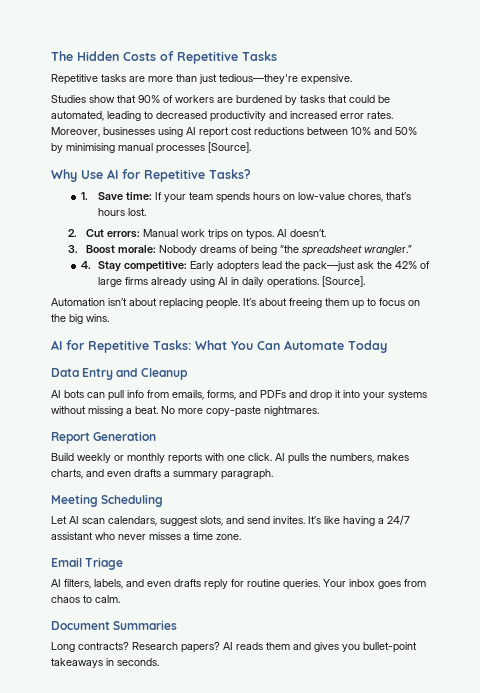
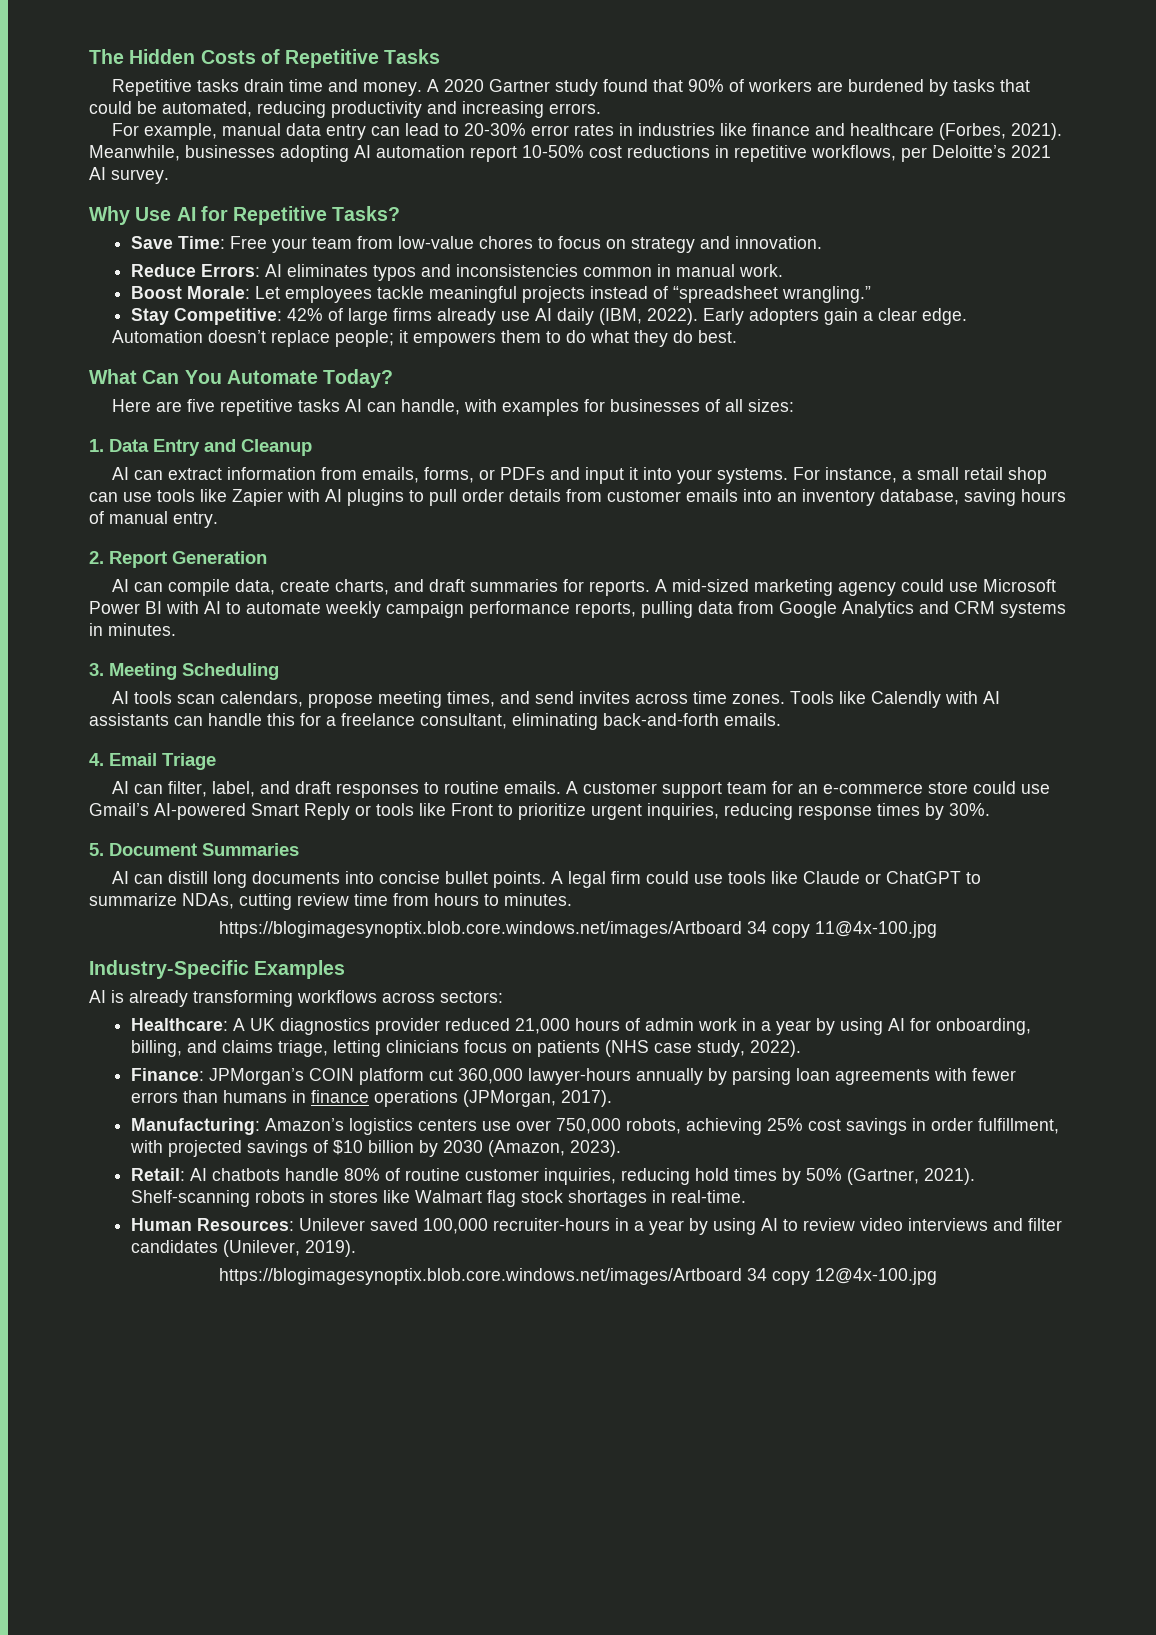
- Repetitive tasks are more than just tedious—they're expensive.
- Studies show that 90% of workers are burdened by tasks that could be automated, leading to decreased productivity and increased error rates. Moreover, businesses using AI report cost reductions between 10% and 50% by minimising manual processes [Source].
+ Repetitive tasks drain time and money. A 2020 Gartner study found that 90% of workers are burdened by tasks that could be automated, reducing productivity and increasing errors.
+ For example, manual data entry can lead to 20-30% error rates in industries like finance and healthcare (Forbes, 2021). Meanwhile, businesses adopting AI automation report 10-50% cost reductions in repetitive workflows, per Deloitte’s 2021 AI survey.
- 1. Save time: If your team spends hours on low-value chores, that’s hours lost.
- 2. Cut errors: Manual work trips on typos. AI doesn’t.
- 3. Boost morale: Nobody dreams of being “the spreadsheet wrangler.”
- 4. Stay competitive: Early adopters lead the pack—just ask the 42% of large firms already using AI in daily operations. [Source].
- Automation isn’t about replacing people. It’s about freeing them up to focus on the big wins.
- AI for Repetitive Tasks: What You Can Automate Today
- Data Entry and Cleanup
+ Save Time: Free your team from low-value chores to focus on strategy and innovation.
+ Reduce Errors: AI eliminates typos and inconsistencies common in manual work.
+ Boost Morale: Let employees tackle meaningful projects instead of “spreadsheet wrangling.”
+ Stay Competitive: 42% of large firms already use AI daily (IBM, 2022). Early adopters gain a clear edge.
+ Automation doesn’t replace people; it empowers them to do what they do best.
+ What Can You Automate Today?
+ Here are five repetitive tasks AI can handle, with examples for businesses of all sizes:
+ 1. Data Entry and Cleanup
- AI bots can pull info from emails, forms, and PDFs and drop it into your systems without missing a beat. No more copy-paste nightmares.
- Report Generation
- Build weekly or monthly reports with one click. AI pulls the numbers, makes charts, and even drafts a summary paragraph.
- Meeting Scheduling
- Let AI scan calendars, suggest slots, and send invites. It’s like having a 24/7 assistant who never misses a time zone.
- Email Triage
- AI filters, labels, and even drafts reply for routine queries. Your inbox goes from chaos to calm.
- Document Summaries
- Long contracts? Research papers? AI reads them and gives you bullet-point takeaways in seconds.
+ AI can extract information from emails, forms, or PDFs and input it into your systems. For instance, a small retail shop can use tools like Zapier with AI plugins to pull order details from customer emails into an inventory database, saving hours of manual entry.
+ 2. Report Generation
+ AI can compile data, create charts, and draft summaries for reports. A mid-sized marketing agency could use Microsoft Power BI with AI to automate weekly campaign performance reports, pulling data from Google Analytics and CRM systems in minutes.
+ 3. Meeting Scheduling
+ AI tools scan calendars, propose meeting times, and send invites across time zones. Tools like Calendly with AI assistants can handle this for a freelance consultant, eliminating back-and-forth emails.
+ 4. Email Triage
+ AI can filter, label, and draft responses to routine emails. A customer support team for an e-commerce store could use Gmail’s AI-powered Smart Reply or tools like Front to prioritize urgent inquiries, reducing response times by 30%.
+ 5. Document Summaries
+ AI can distill long documents into concise bullet points. A legal firm could use tools like Claude or ChatGPT to summarize NDAs, cutting review time from hours to minutes.
+ https://blogimagesynoptix.blob.core.windows.net/images/Artboard 34 copy 11@4x-100.jpg
+ Industry-Specific Examples
+ AI is already transforming workflows across sectors:
+ Healthcare: A UK diagnostics provider reduced 21,000 hours of admin work in a year by using AI for onboarding, billing, and claims triage, letting clinicians focus on patients (NHS case study, 2022).
+ Finance: JPMorgan’s COIN platform cut 360,000 lawyer-hours annually by parsing loan agreements with fewer errors than humans in finance operations (JPMorgan, 2017).
+ Manufacturing: Amazon’s logistics centers use over 750,000 robots, achieving 25% cost savings in order fulfillment, with projected savings of $10 billion by 2030 (Amazon, 2023).
+ Retail: AI chatbots handle 80% of routine customer inquiries, reducing hold times by 50% (Gartner, 2021). Shelf-scanning robots in stores like Walmart flag stock shortages in real-time.
+ Human Resources: Unilever saved 100,000 recruiter-hours in a year by using AI to review video interviews and filter candidates (Unilever, 2019).
+ https://blogimagesynoptix.blob.core.windows.net/images/Artboard 34 copy 12@4x-100.jpg

